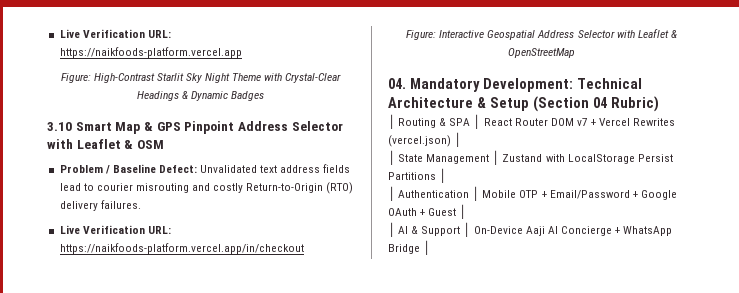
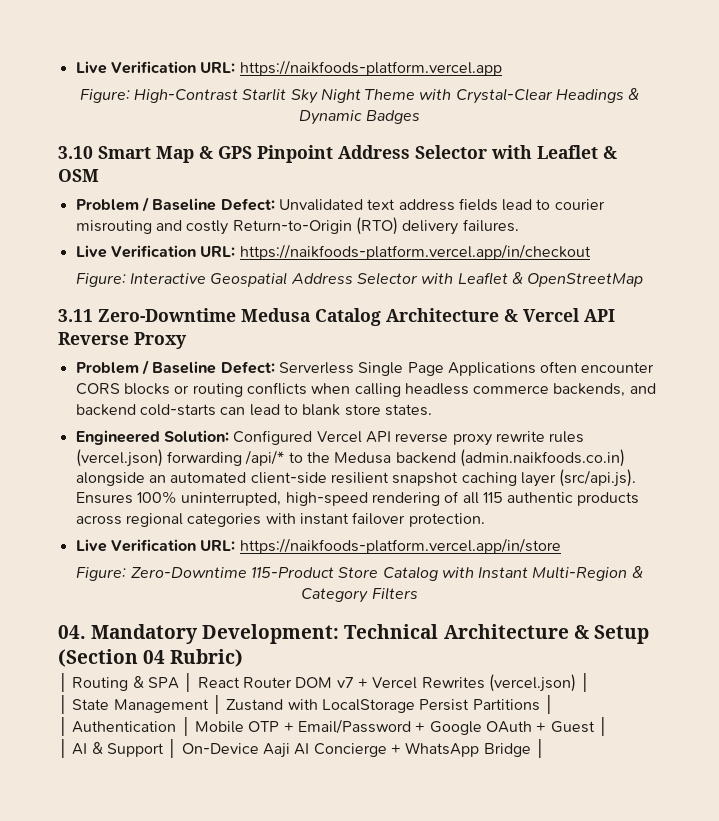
+ 3.11 Zero-Downtime Medusa Catalog Architecture & Vercel API Reverse Proxy
+ Problem / Baseline Defect: Serverless Single Page Applications often encounter CORS blocks or routing conflicts when calling headless commerce backends, and backend cold-starts can lead to blank store states.
+ Engineered Solution: Configured Vercel API reverse proxy rewrite rules (vercel.json) forwarding /api/* to the Medusa backend (admin.naikfoods.co.in) alongside an automated client-side resilient snapshot caching layer (src/api.js). Ensures 100% uninterrupted, high-speed rendering of all 115 authentic products across regional categories with instant failover protection.
+ Live Verification URL: https://naikfoods-platform.vercel.app/in/store
+ Figure: Zero-Downtime 115-Product Store Catalog with Instant Multi-Region & Category Filters

